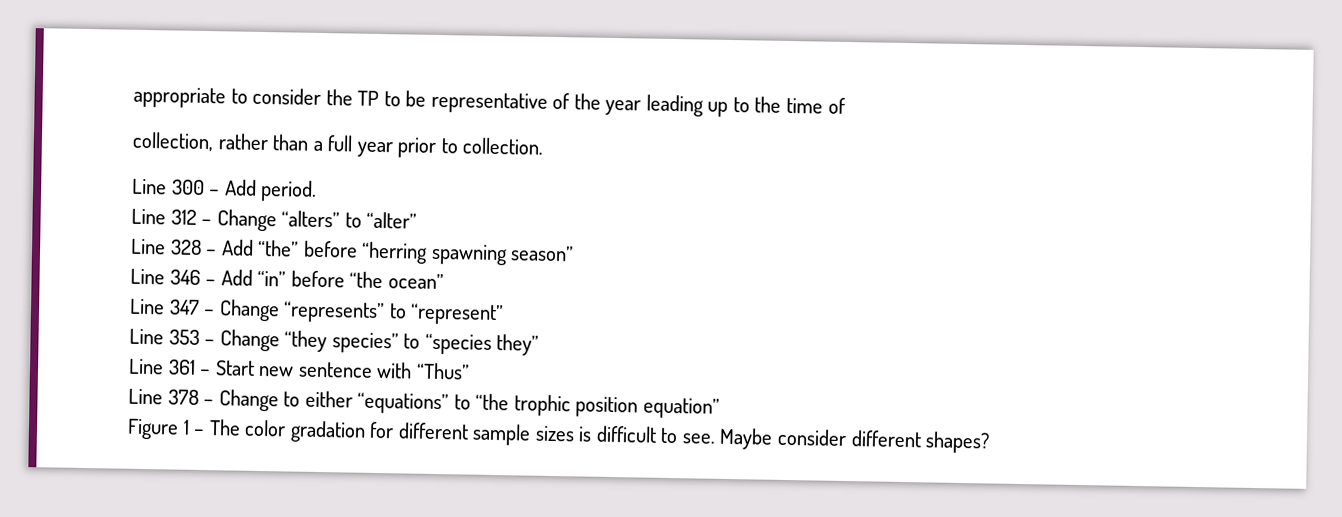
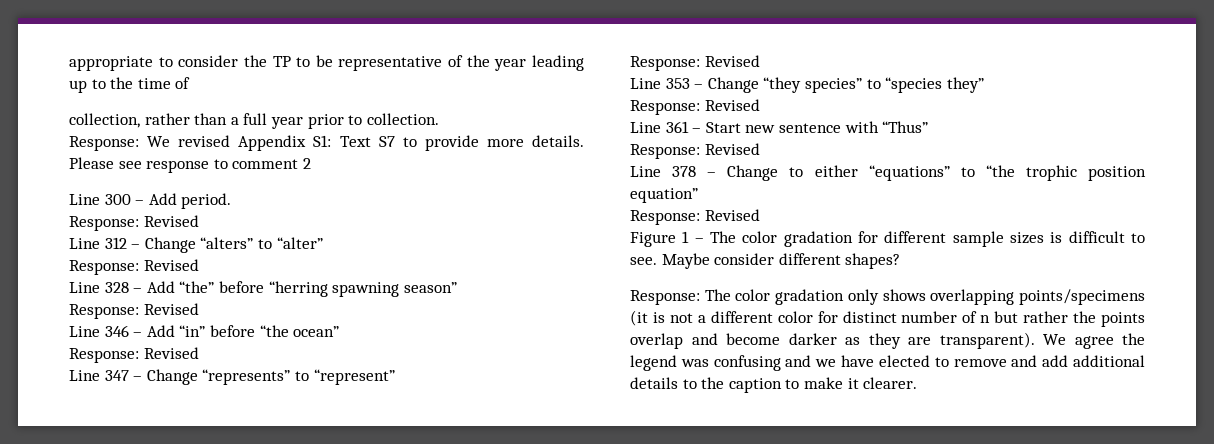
+ Response: We revised Appendix S1: Text S7 to provide more details. Please see response to comment 2
  Line 300 – Add period.
+ Response: Revised
  Line 312 – Change “alters” to “alter”
+ Response: Revised
  Line 328 – Add “the” before “herring spawning season”
+ Response: Revised
  Line 346 – Add “in” before “the ocean”
+ Response: Revised
  Line 347 – Change “represents” to “represent”
+ Response: Revised
  Line 353 – Change “they species” to “species they”
+ Response: Revised
  Line 361 – Start new sentence with “Thus”
+ Response: Revised
  Line 378 – Change to either “equations” to “the trophic position equation”
+ Response: Revised
+ Response: The color gradation only shows overlapping points/specimens (it is not a different color for distinct number of n but rather the points overlap and become darker as they are transparent). We agree the legend was confusing and we have elected to remove and add additional details to the caption to make it clearer.

